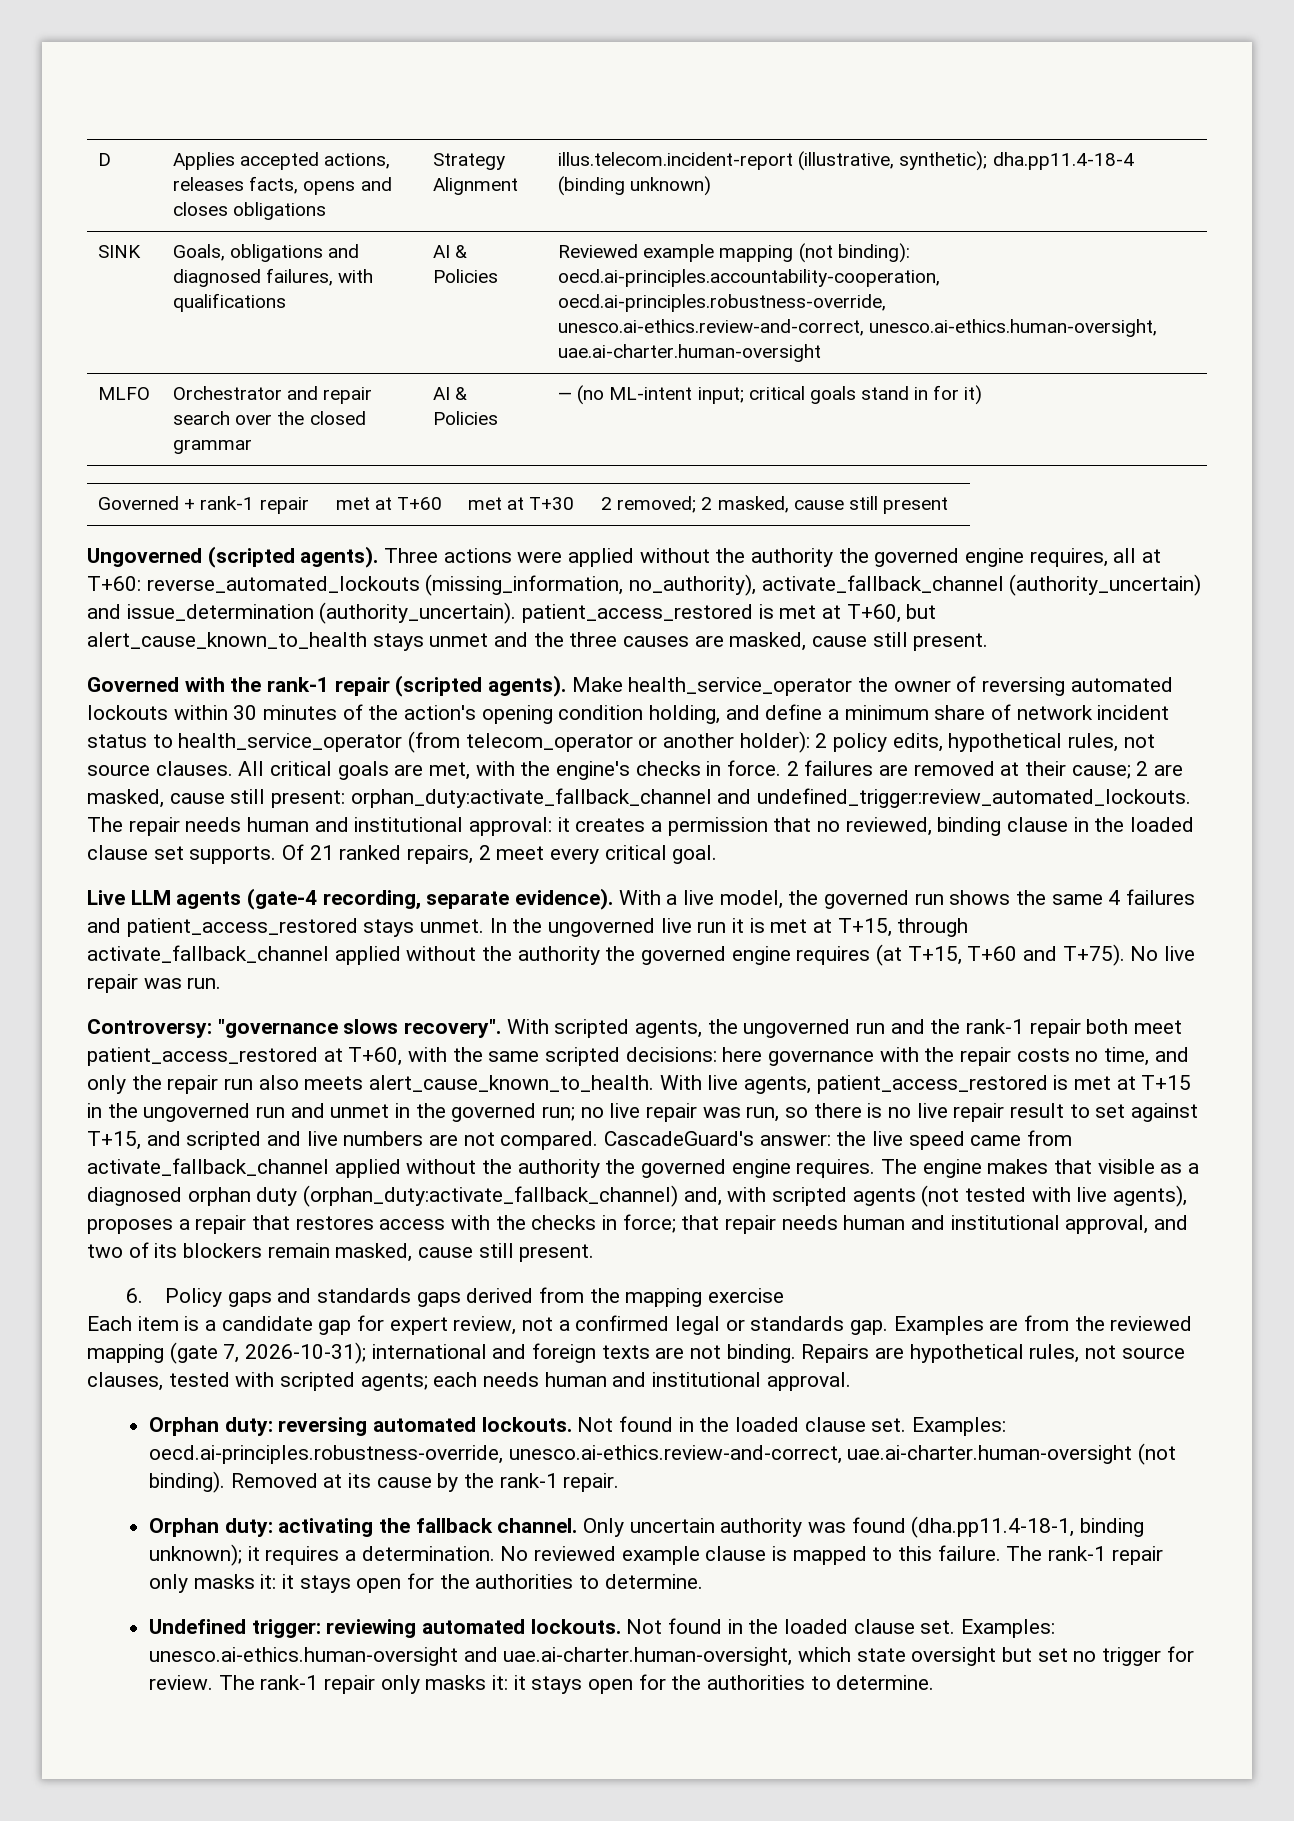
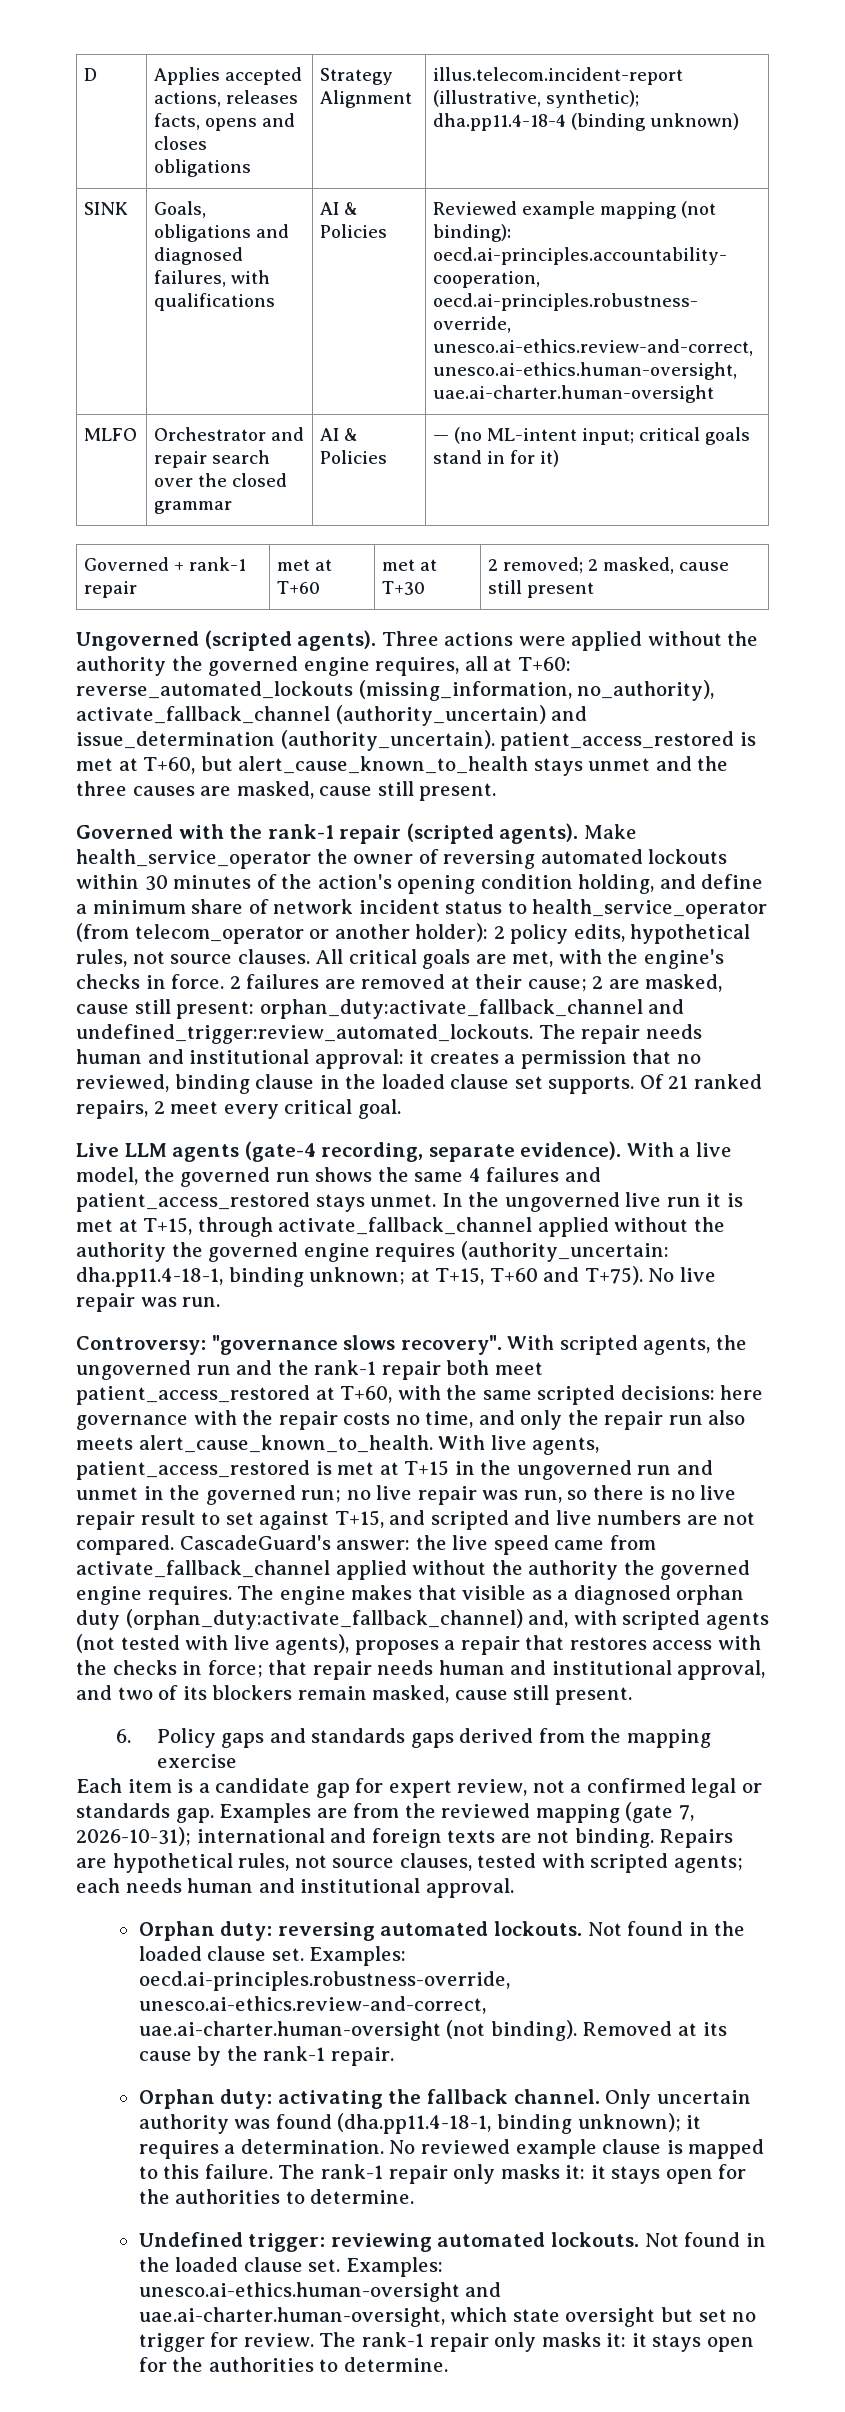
- In the ungoverned live run it is met at T+15, through activate_fallback_channel applied without the authority the governed engine requires (at T+15, T+60 and T+75).
+ In the ungoverned live run it is met at T+15, through activate_fallback_channel applied without the authority the governed engine requires (authority_uncertain: dha.pp11.4-18-1, binding unknown; at T+15, T+60 and T+75).

